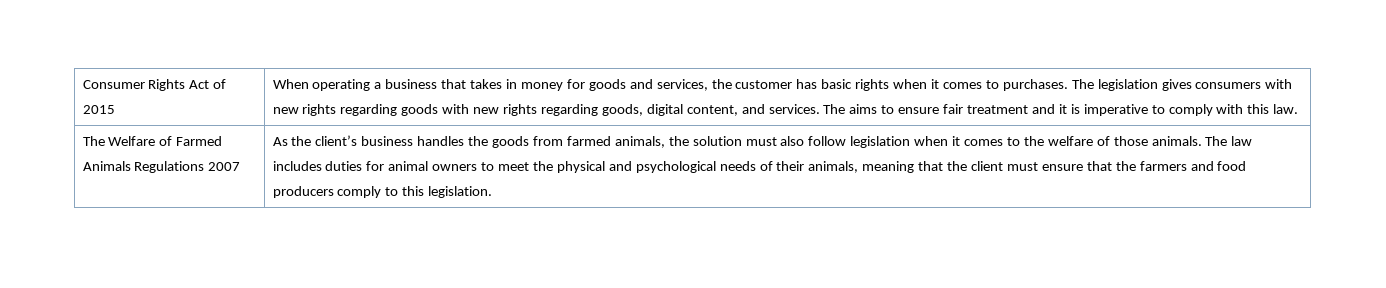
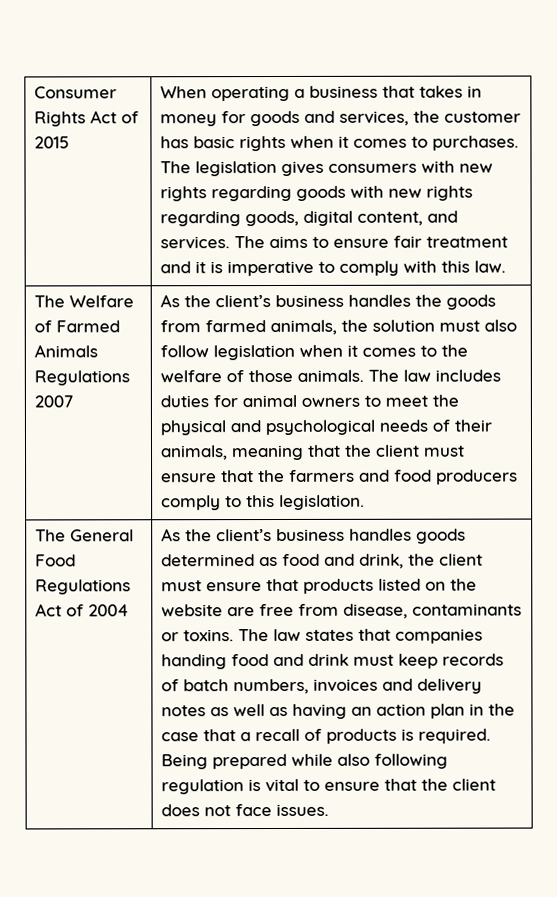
+ The General Food Regulations Act of 2004 | As the client’s business handles goods determined as food and drink, the client must ensure that products listed on the website are free from disease, contaminants or toxins. The law states that companies handing food and drink must keep records of batch numbers, invoices and delivery notes as well as having an action plan in the case that a recall of products is required. Being prepared while also following regulation is vital to ensure that the client does not face issues.

